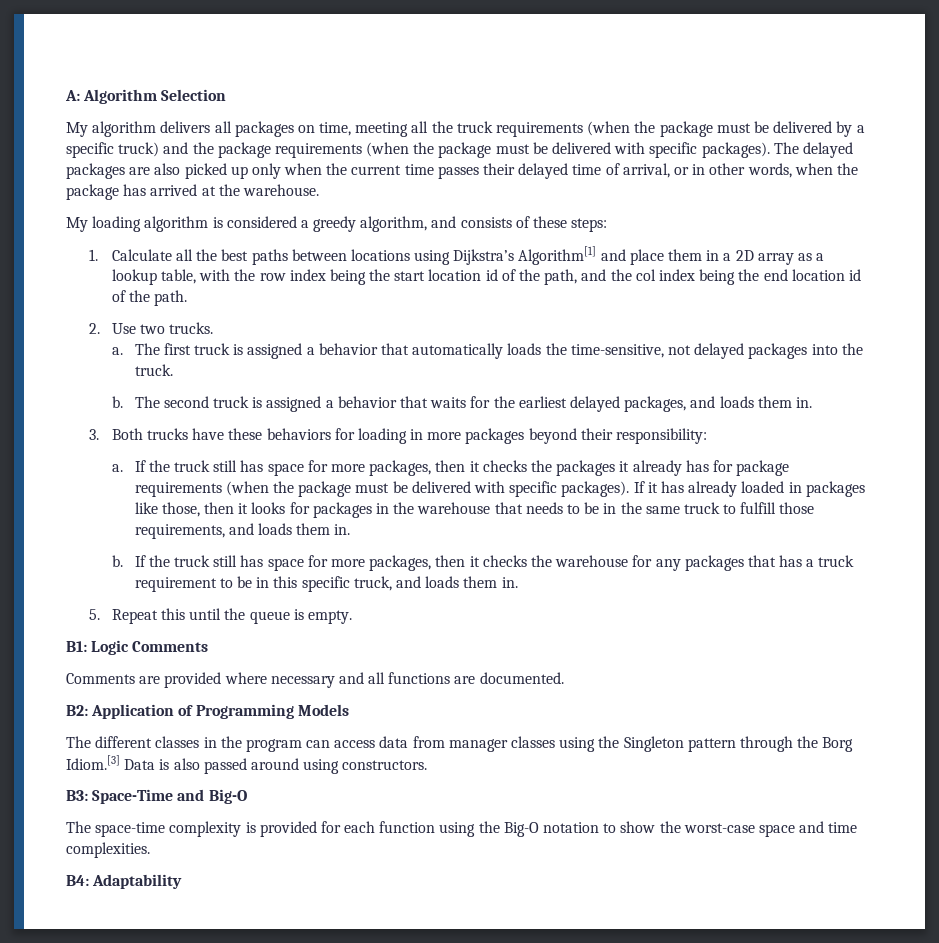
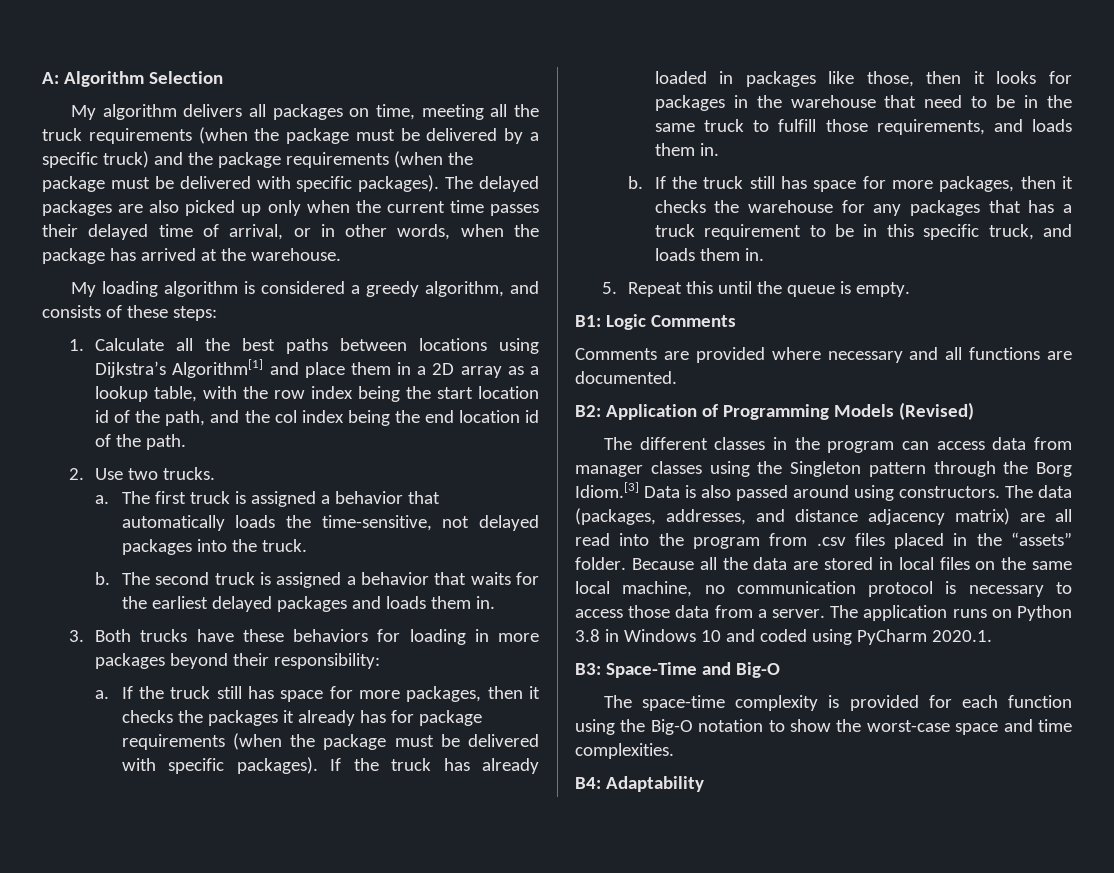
- The second truck is assigned a behavior that waits for the earliest delayed packages, and loads them in.
+ The second truck is assigned a behavior that waits for the earliest delayed packages and loads them in.
- If it has already loaded in packages like those, then it looks for packages in the warehouse that needs to be in the same truck to fulfill those requirements, and loads them in.
+ If the truck has already loaded in packages like those, then it looks for packages in the warehouse that need to be in the same truck to fulfill those requirements, and loads them in.
- B2: Application of Programming Models
+ B2: Application of Programming Models (Revised)
+ The data (packages, addresses, and distance adjacency matrix) are all read into the program from .csv files placed in the “assets” folder. Because all the data are stored in local files on the same local machine, no communication protocol is necessary to access those data from a server. The application runs on Python 3.8 in Windows 10 and coded using PyCharm 2020.1.

